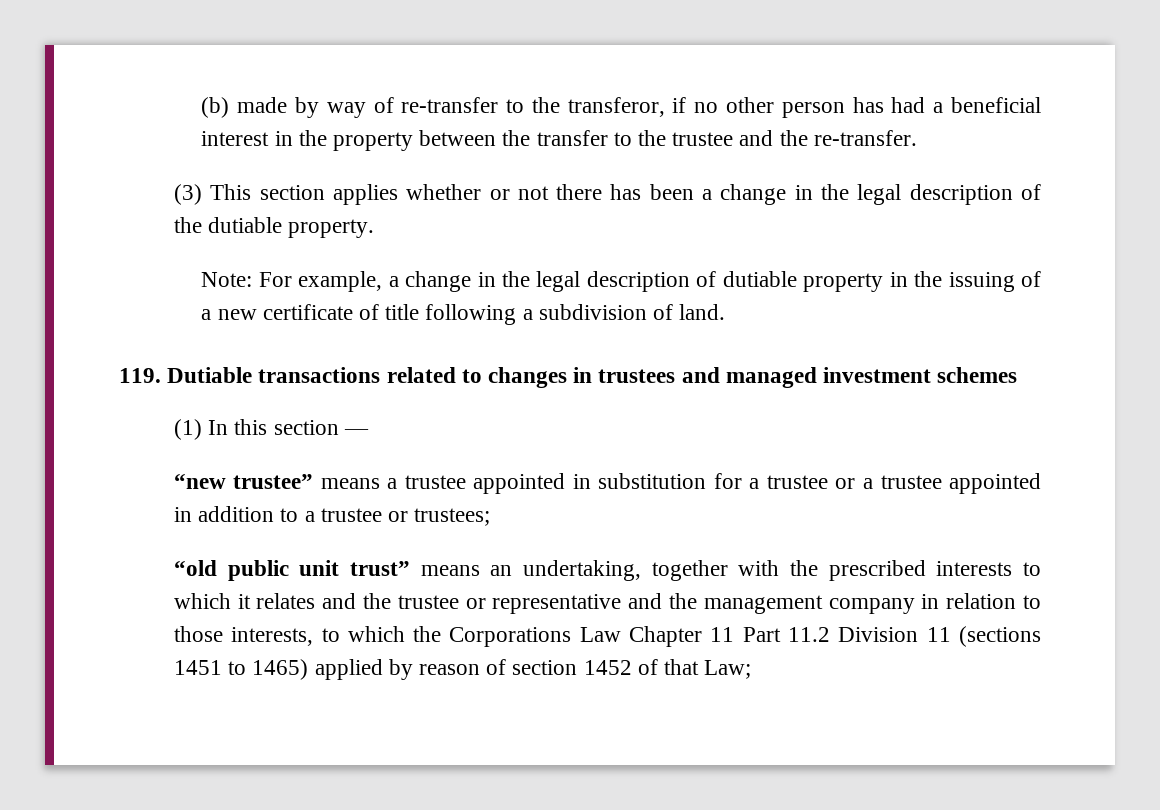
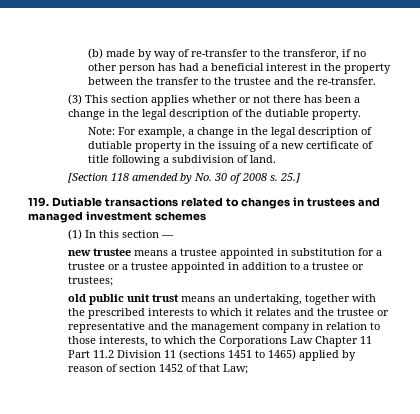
+ [Section 118 amended by No. 30 of 2008 s. 25.]
- “new trustee” means a trustee appointed in substitution for a trustee or a trustee appointed in addition to a trustee or trustees;
+ new trustee means a trustee appointed in substitution for a trustee or a trustee appointed in addition to a trustee or trustees;
- “old public unit trust” means an undertaking, together with the prescribed interests to which it relates and the trustee or representative and the management company in relation to those interests, to which the Corporations Law Chapter 11 Part 11.2 Division 11 (sections 1451 to 1465) applied by reason of section 1452 of that Law;
+ old public unit trust means an undertaking, together with the prescribed interests to which it relates and the trustee or representative and the management company in relation to those interests, to which the Corporations Law Chapter 11 Part 11.2 Division 11 (sections 1451 to 1465) applied by reason of section 1452 of that Law;

